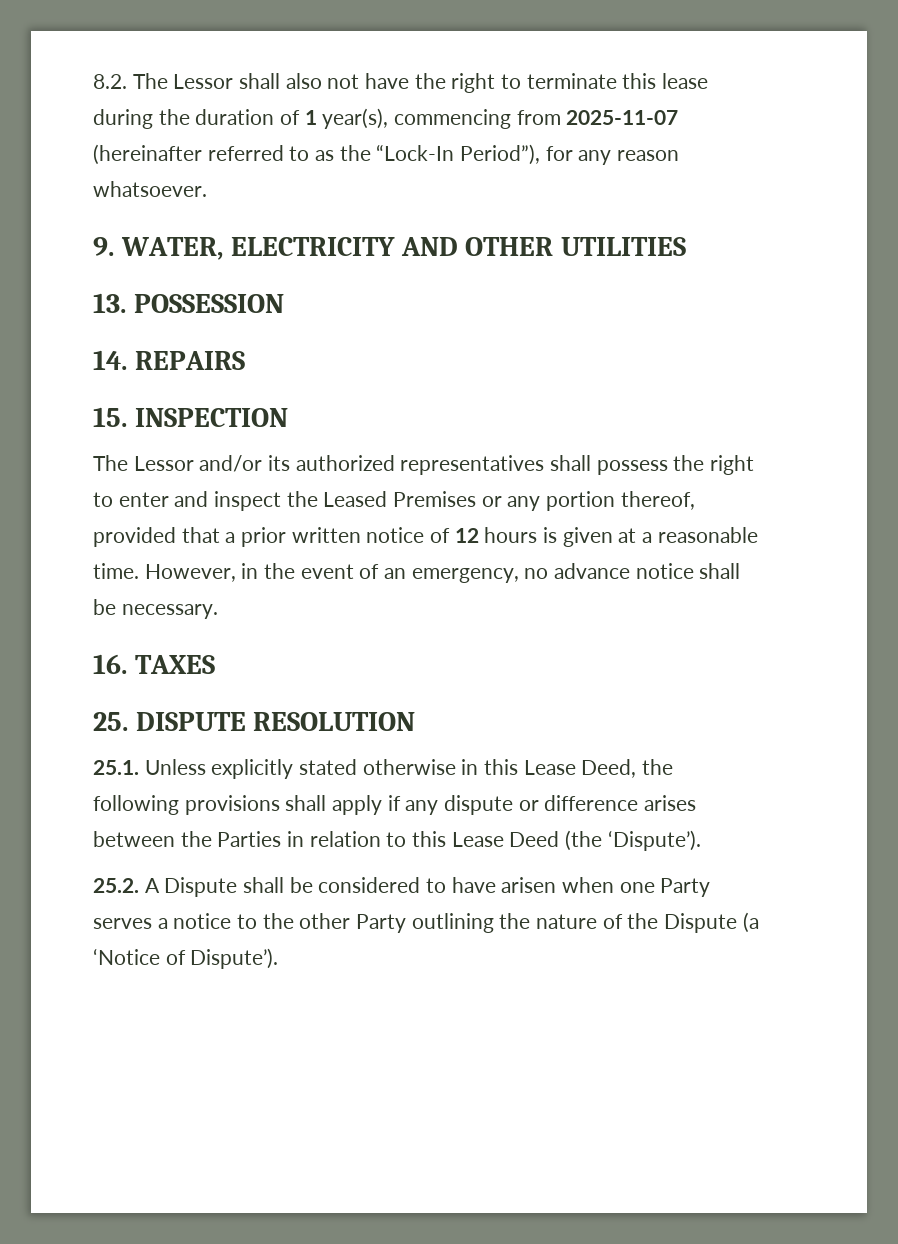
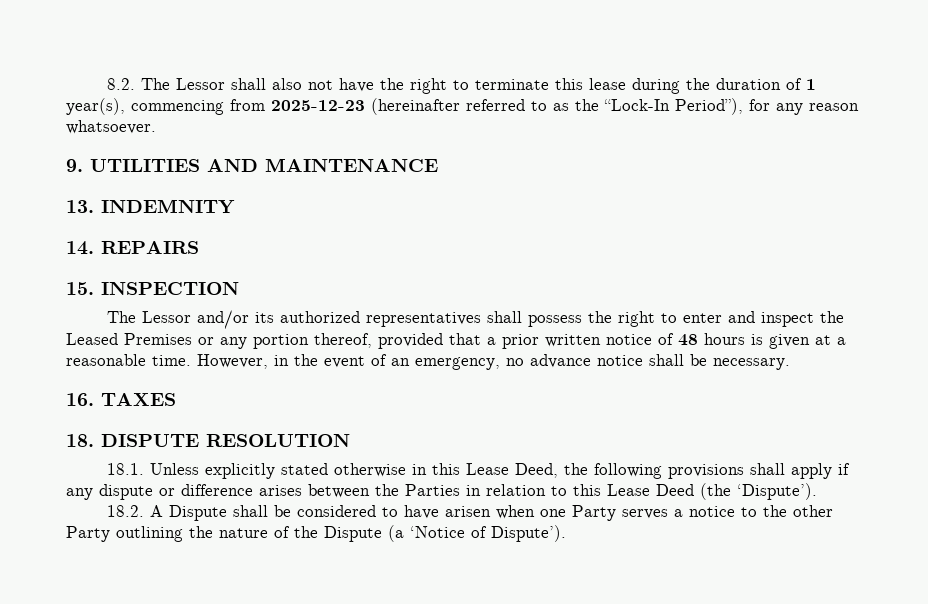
- 8.2. The Lessor shall also not have the right to terminate this lease during the duration of 1 year(s), commencing from 2025-11-07 (hereinafter referred to as the “Lock-In Period”), for any reason whatsoever.
+ 8.2. The Lessor shall also not have the right to terminate this lease during the duration of 1 year(s), commencing from 2025-12-23 (hereinafter referred to as the “Lock-In Period”), for any reason whatsoever.
- 9. WATER, ELECTRICITY AND OTHER UTILITIES
+ 9. UTILITIES AND MAINTENANCE
- 13. POSSESSION
+ 13. INDEMNITY
- The Lessor and/or its authorized representatives shall possess the right to enter and inspect the Leased Premises or any portion thereof, provided that a prior written notice of 12 hours is given at a reasonable time.
+ The Lessor and/or its authorized representatives shall possess the right to enter and inspect the Leased Premises or any portion thereof, provided that a prior written notice of 48 hours is given at a reasonable time.
- 25. DISPUTE RESOLUTION
+ 18. DISPUTE RESOLUTION
- 25.1. Unless explicitly stated otherwise in this Lease Deed, the following provisions shall apply if any dispute or difference arises between the Parties in relation to this Lease Deed (the ‘Dispute’).
+ 18.1. Unless explicitly stated otherwise in this Lease Deed, the following provisions shall apply if any dispute or difference arises between the Parties in relation to this Lease Deed (the ‘Dispute’).
- 25.2. A Dispute shall be considered to have arisen when one Party serves a notice to the other Party outlining the nature of the Dispute (a ‘Notice of Dispute’).
+ 18.2. A Dispute shall be considered to have arisen when one Party serves a notice to the other Party outlining the nature of the Dispute (a ‘Notice of Dispute’).

